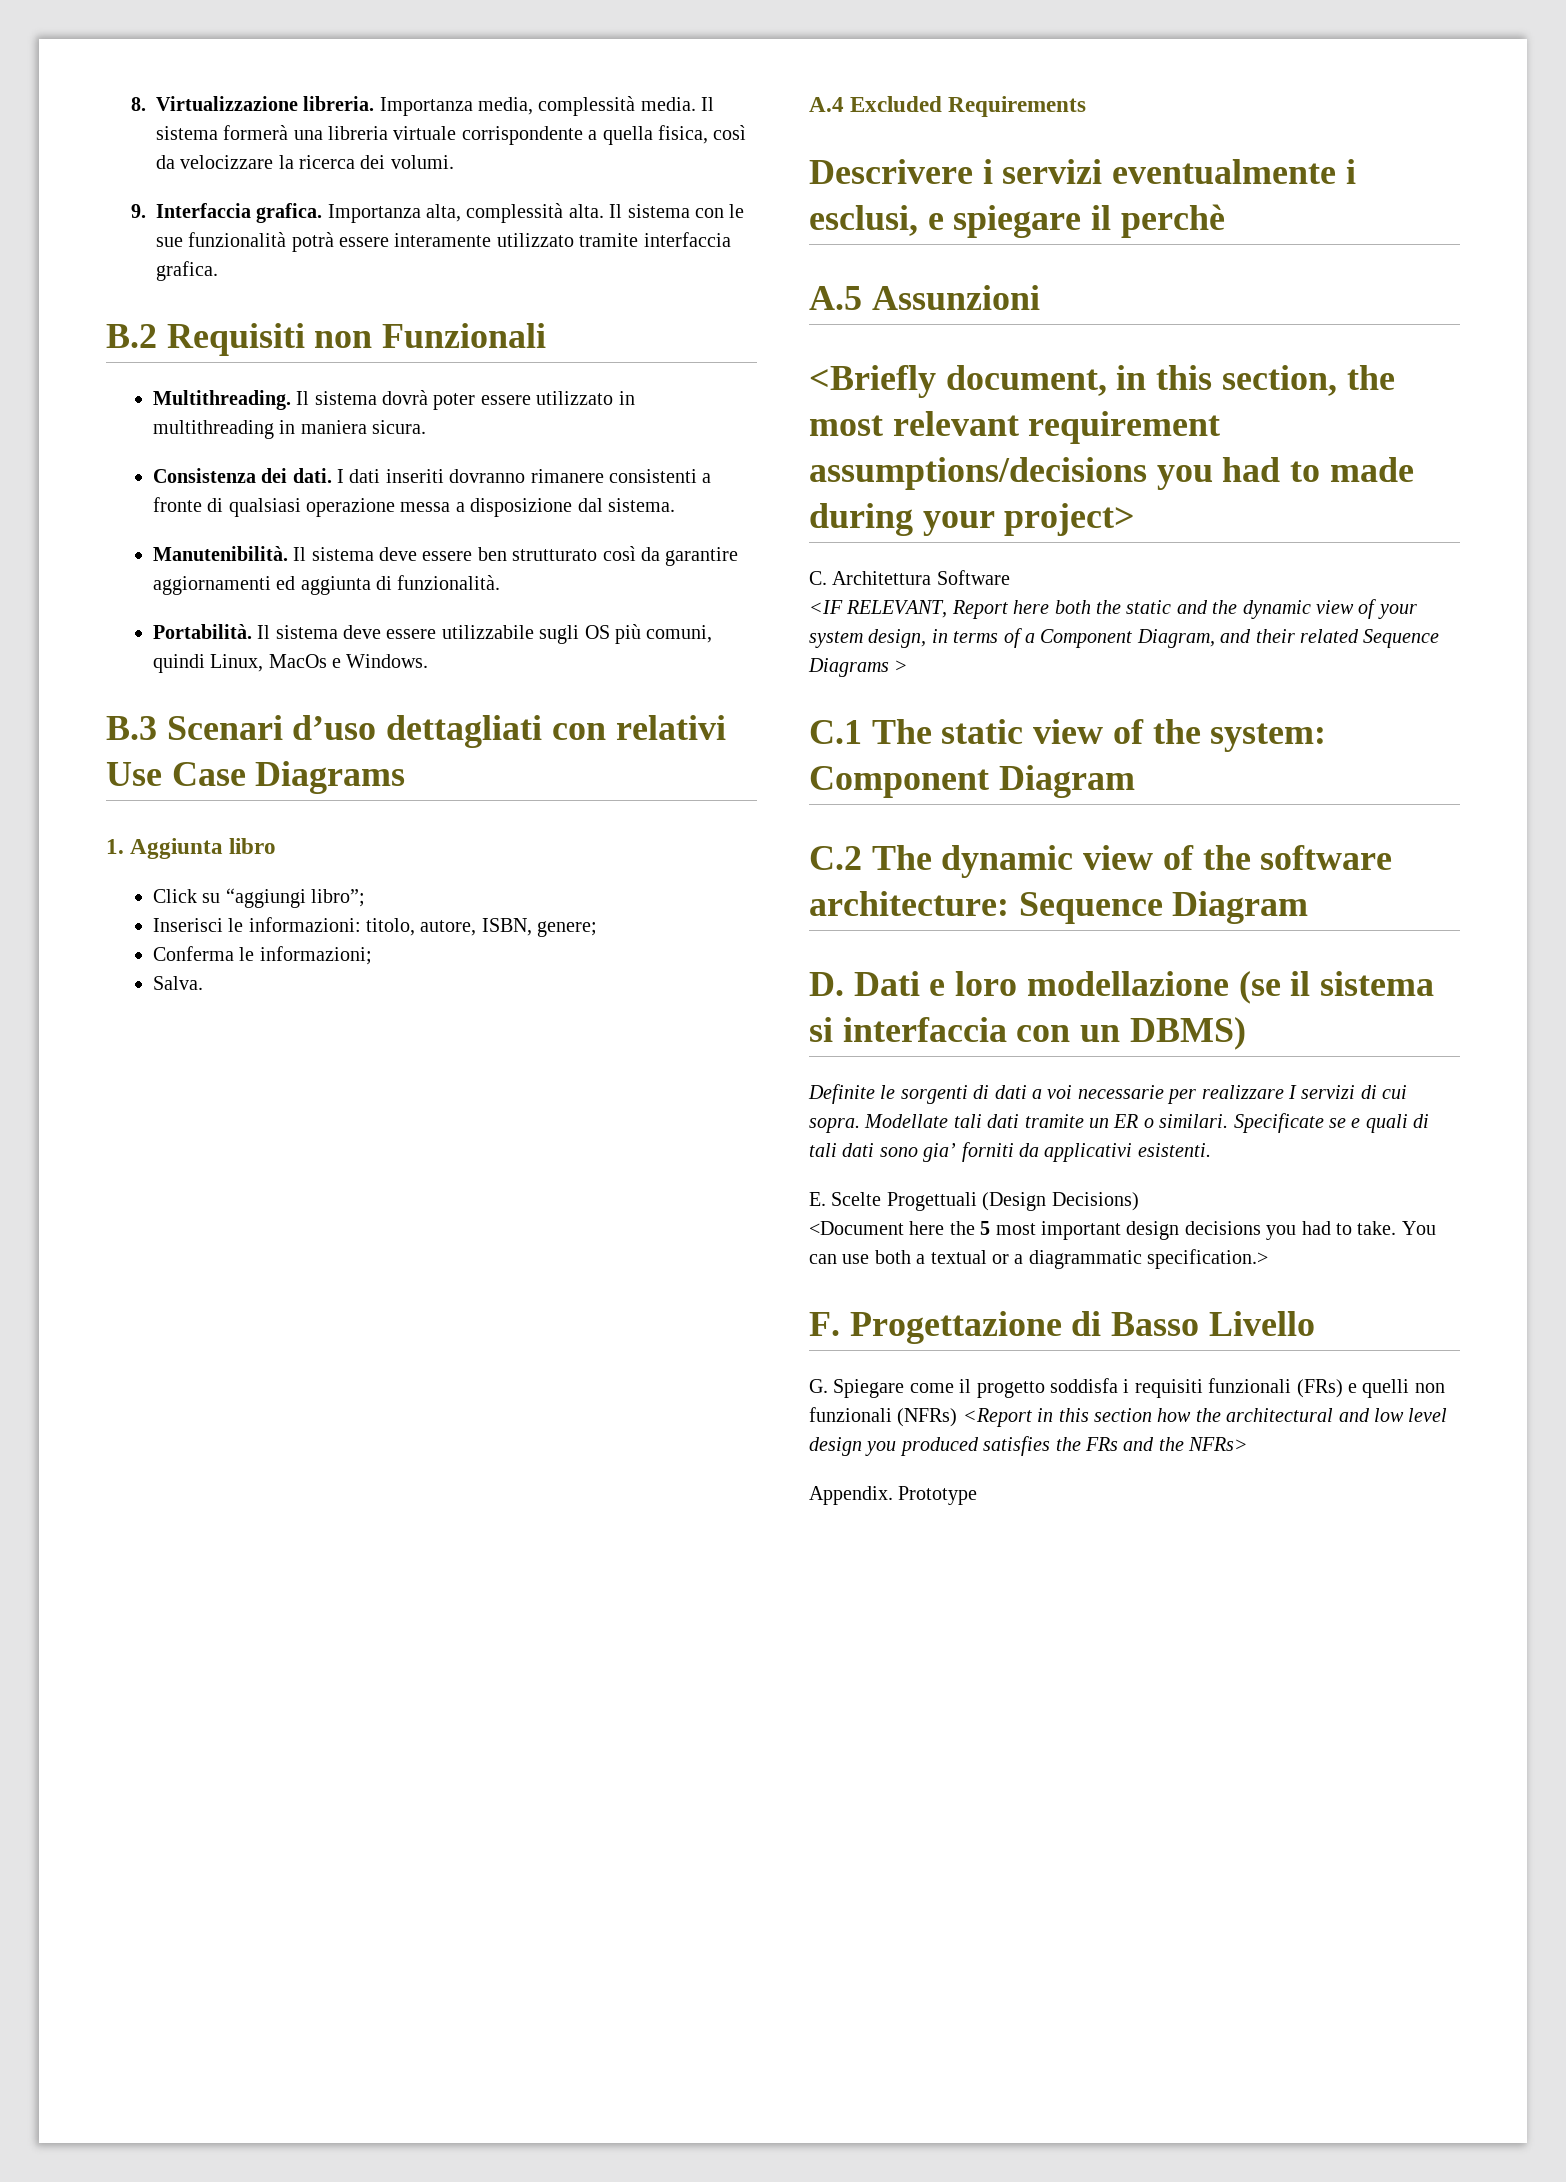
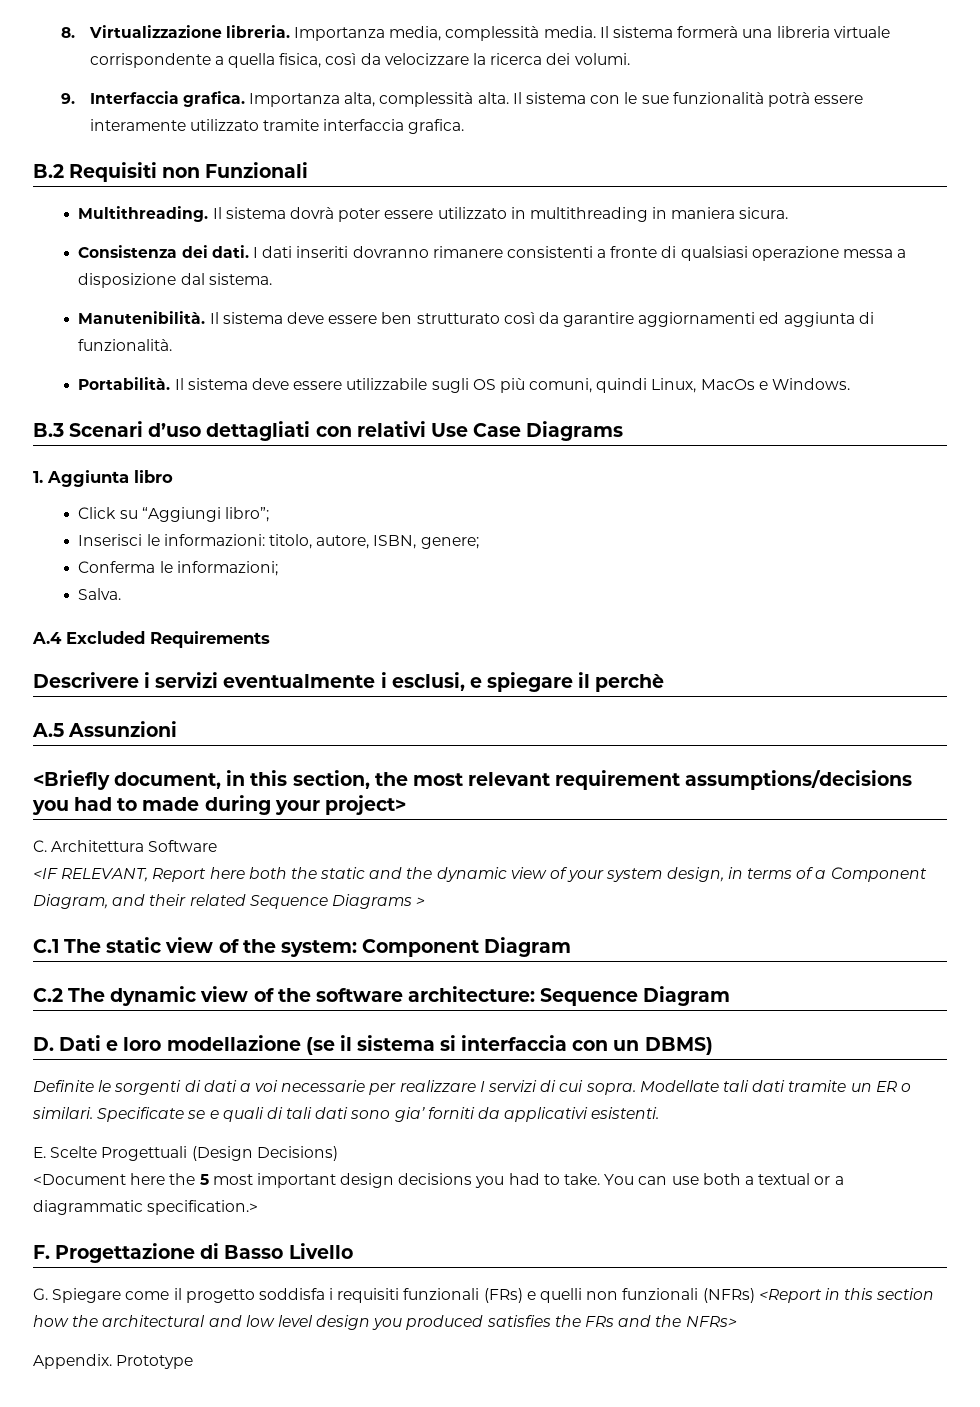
- Click su “aggiungi libro”;
+ Click su “Aggiungi libro”;

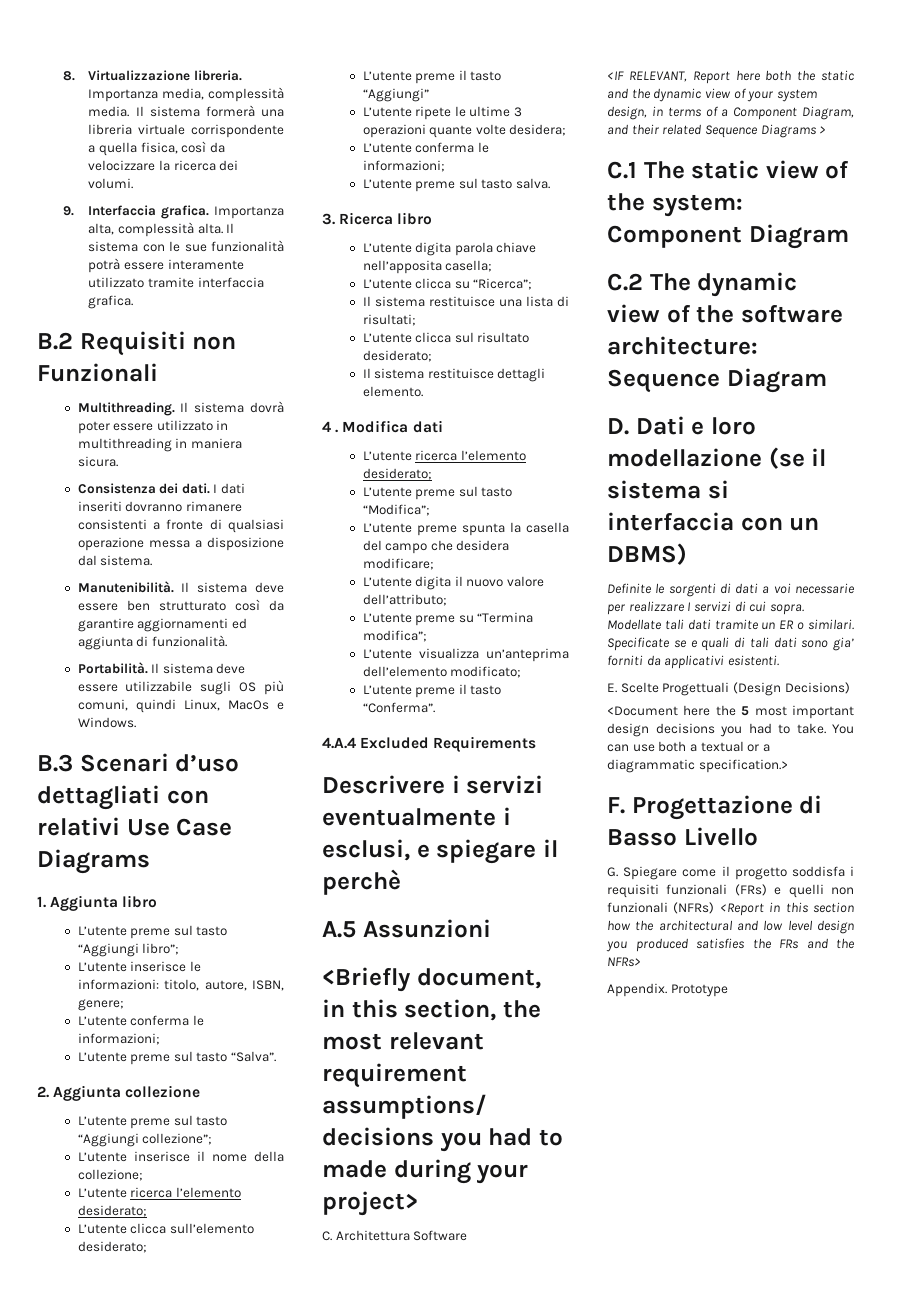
- Click su “Aggiungi libro”;
+ L’utente preme sul tasto “Aggiungi libro”;
- Inserisci le informazioni: titolo, autore, ISBN, genere;
- Conferma le informazioni;
- Salva.
- A.4 Excluded Requirements
+ L’utente inserisce le informazioni: titolo, autore, ISBN, genere;
+ L’utente conferma le informazioni;
+ L’utente preme sul tasto “Salva”.
+ 2. Aggiunta collezione
+ L’utente preme sul tasto “Aggiungi collezione”;
+ L’utente inserisce il nome della collezione;
+ L’utente ricerca l’elemento desiderato;
+ L’utente clicca sull’elemento desiderato;
+ L’utente preme il tasto “Aggiungi”
+ L’utente ripete le ultime 3 operazioni quante volte desidera;
+ L’utente conferma le informazioni;
+ L’utente preme sul tasto salva.
+ 3. Ricerca libro
+ L’utente digita parola chiave nell’apposita casella;
+ L’utente clicca su “Ricerca”;
+ Il sistema restituisce una lista di risultati;
+ L’utente clicca sul risultato desiderato;
+ Il sistema restituisce dettagli elemento.
+ 4 . Modifica dati
+ L’utente ricerca l’elemento desiderato;
+ L’utente preme sul tasto “Modifica”;
+ L’utente preme spunta la casella del campo che desidera modificare;
+ L’utente digita il nuovo valore dell’attributo;
+ L’utente preme su “Termina modifica”;
+ L’utente visualizza un’anteprima dell’elemento modificato;
+ L’utente preme il tasto “Conferma”.
+ 4.A.4 Excluded Requirements

